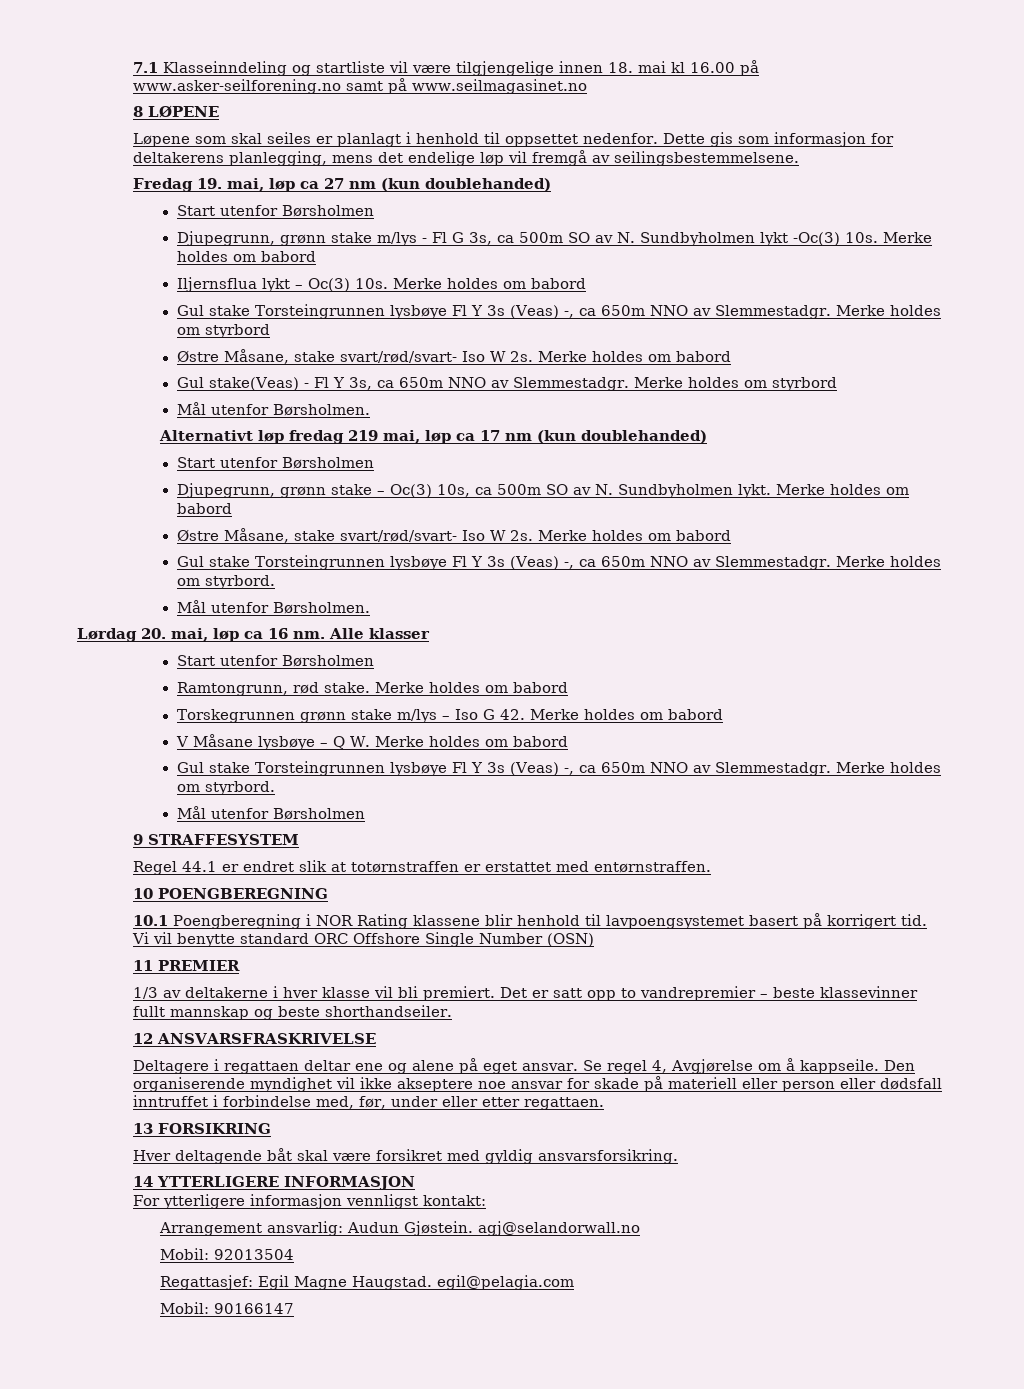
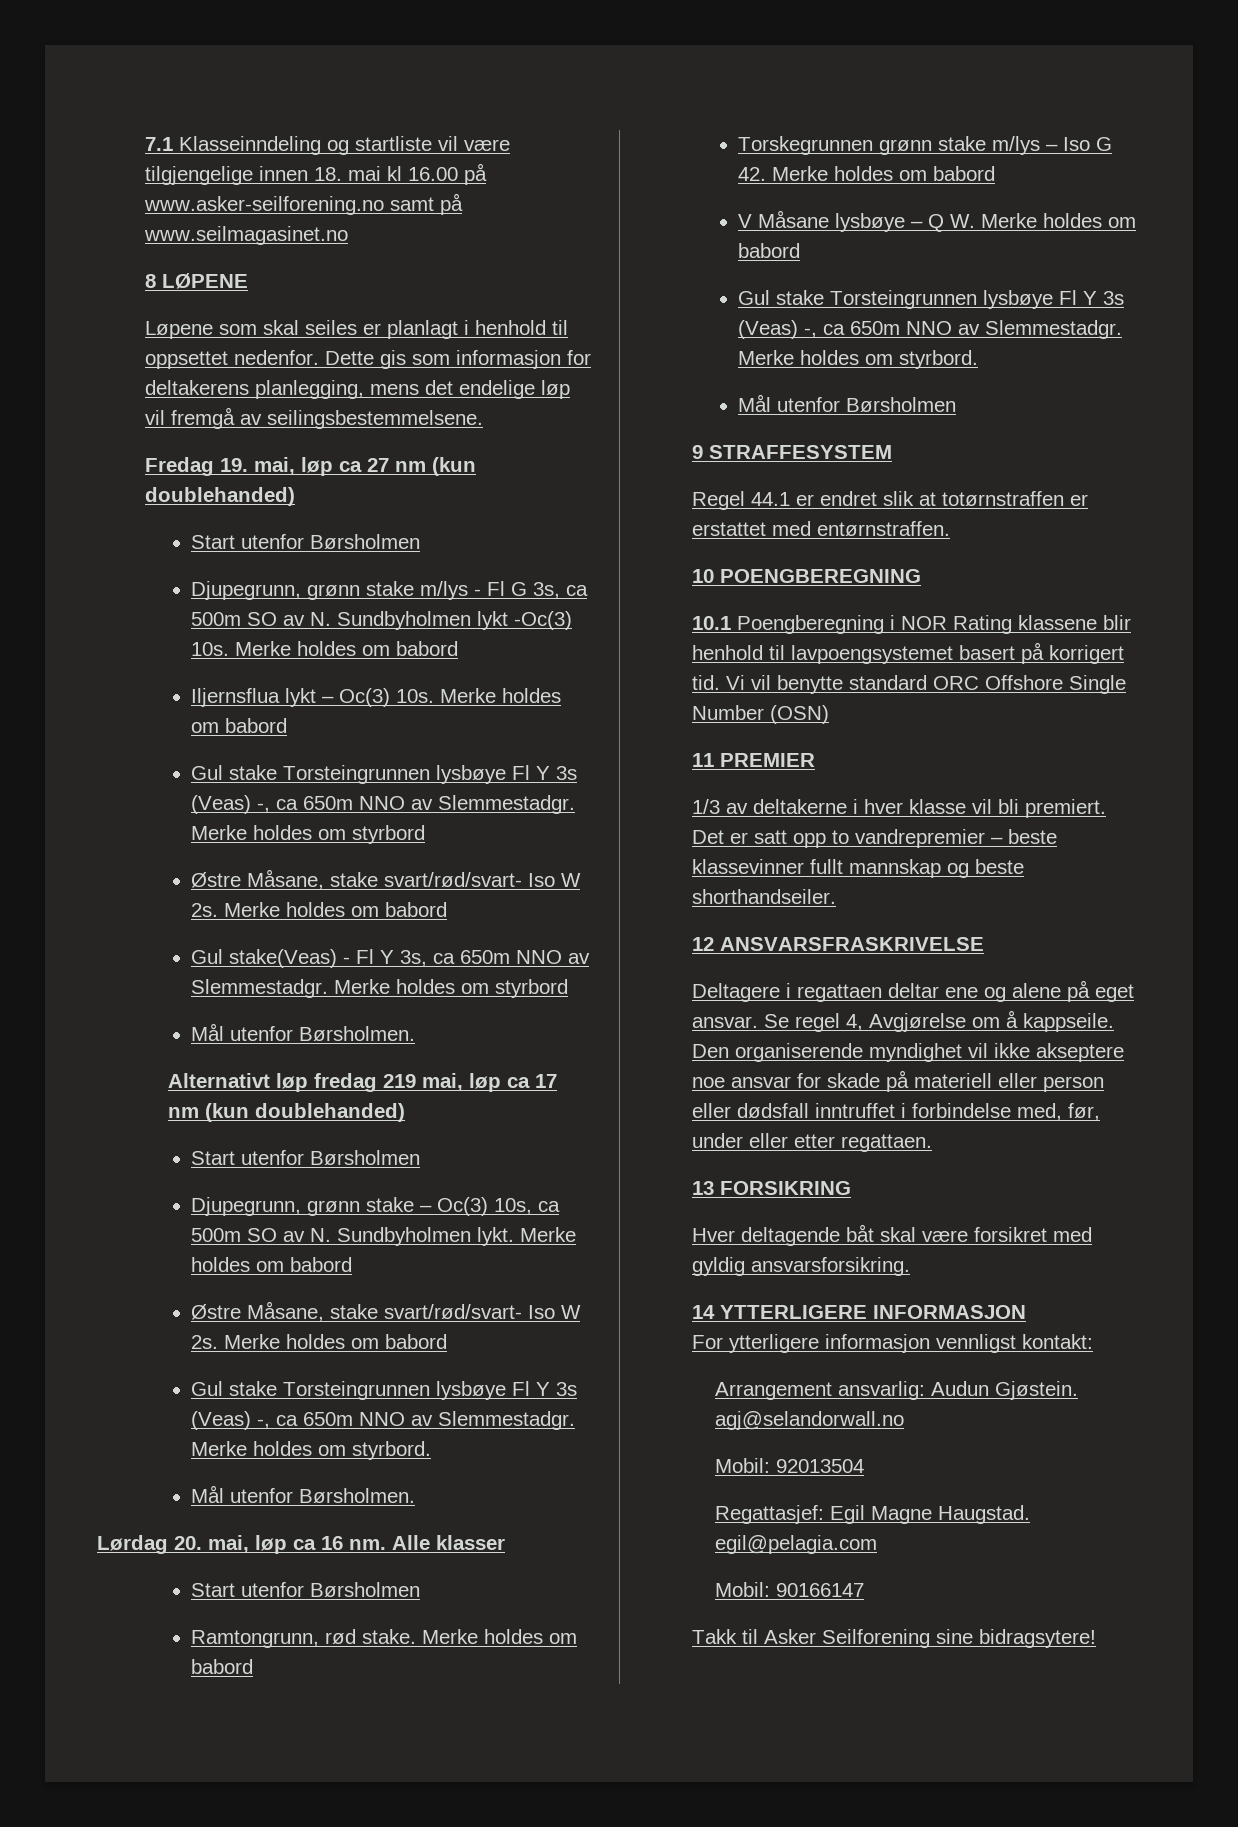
+ Takk til Asker Seilforening sine bidragsytere!

